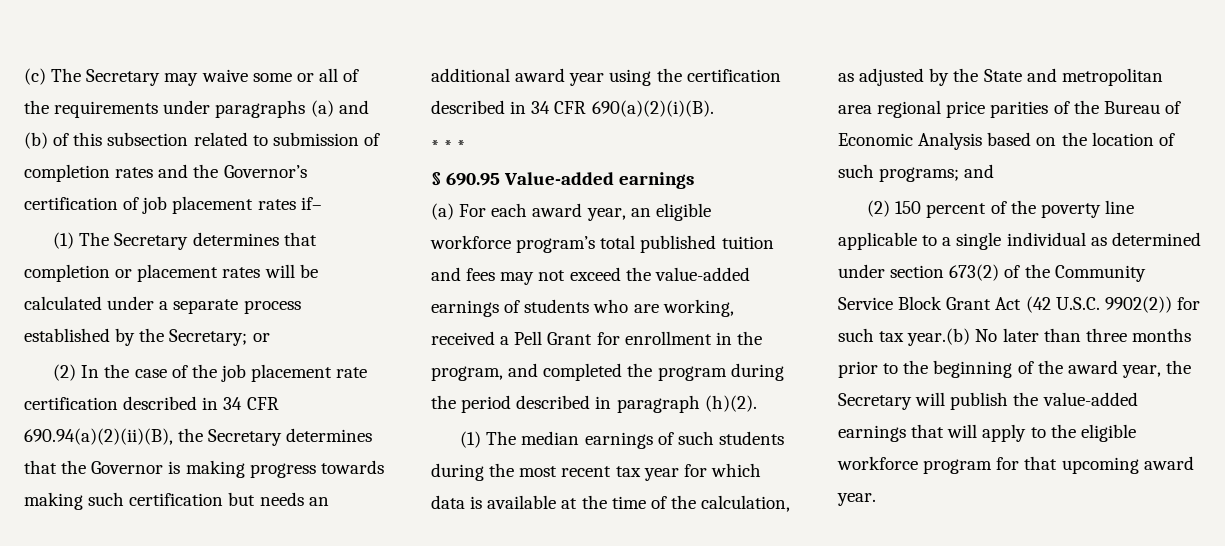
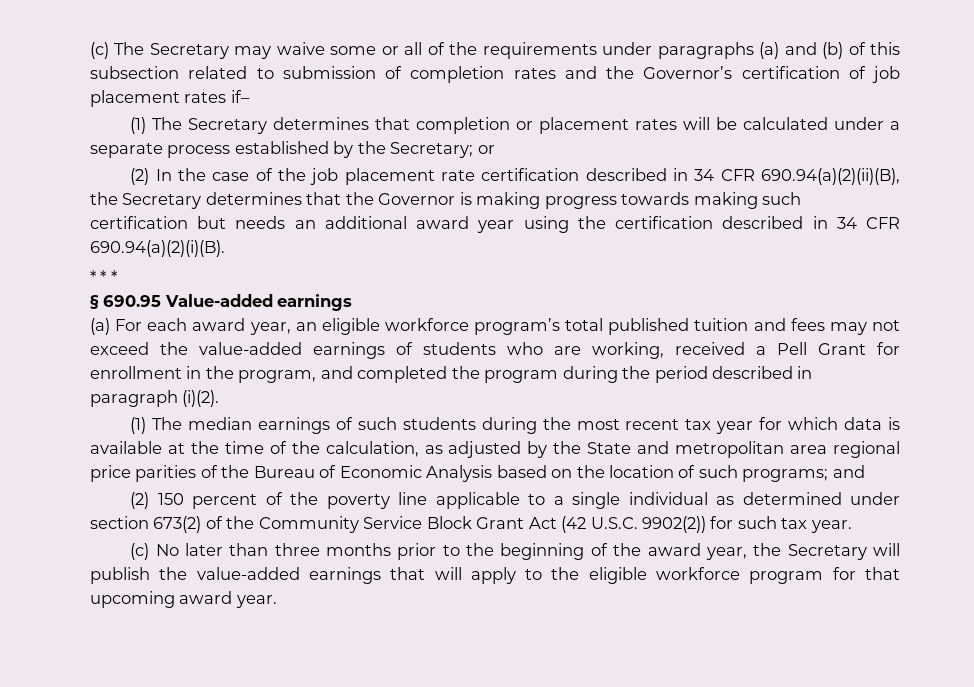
- (2) In the case of the job placement rate certification described in 34 CFR 690.94(a)(2)(ii)(B), the Secretary determines that the Governor is making progress towards making such certification but needs an additional award year using the certification described in 34 CFR 690(a)(2)(i)(B).
+ (2) In the case of the job placement rate certification described in 34 CFR 690.94(a)(2)(ii)(B), the Secretary determines that the Governor is making progress towards making such certification but needs an additional award year using the certification described in 34 CFR 690.94(a)(2)(i)(B).
- (a) For each award year, an eligible workforce program’s total published tuition and fees may not exceed the value-added earnings of students who are working, received a Pell Grant for enrollment in the program, and completed the program during the period described in paragraph (h)(2).
+ (a) For each award year, an eligible workforce program’s total published tuition and fees may not exceed the value-added earnings of students who are working, received a Pell Grant for enrollment in the program, and completed the program during the period described in paragraph (i)(2).
- (2) 150 percent of the poverty line applicable to a single individual as determined under section 673(2) of the Community Service Block Grant Act (42 U.S.C. 9902(2)) for such tax year.(b) No later than three months prior to the beginning of the award year, the Secretary will publish the value-added earnings that will apply to the eligible workforce program for that upcoming award year.
+ (2) 150 percent of the poverty line applicable to a single individual as determined under section 673(2) of the Community Service Block Grant Act (42 U.S.C. 9902(2)) for such tax year.
+ (c) No later than three months prior to the beginning of the award year, the Secretary will publish the value-added earnings that will apply to the eligible workforce program for that upcoming award year.

